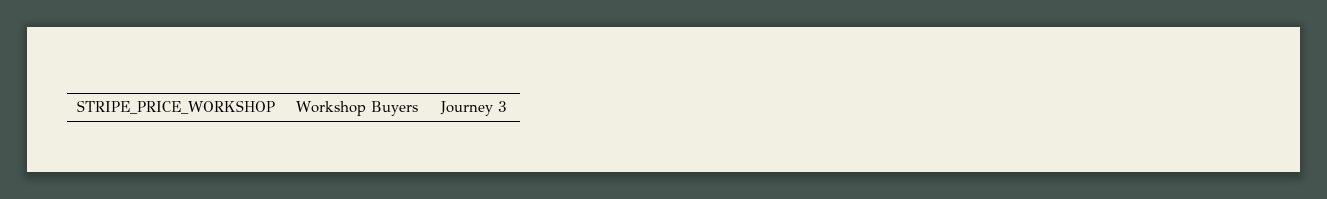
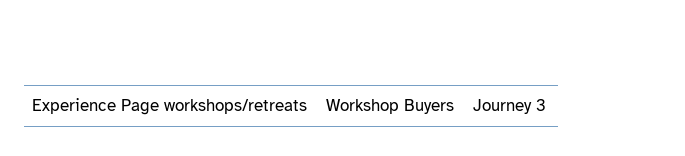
- STRIPE_PRICE_WORKSHOP | Workshop Buyers | Journey 3
+ Experience Page workshops/retreats | Workshop Buyers | Journey 3

